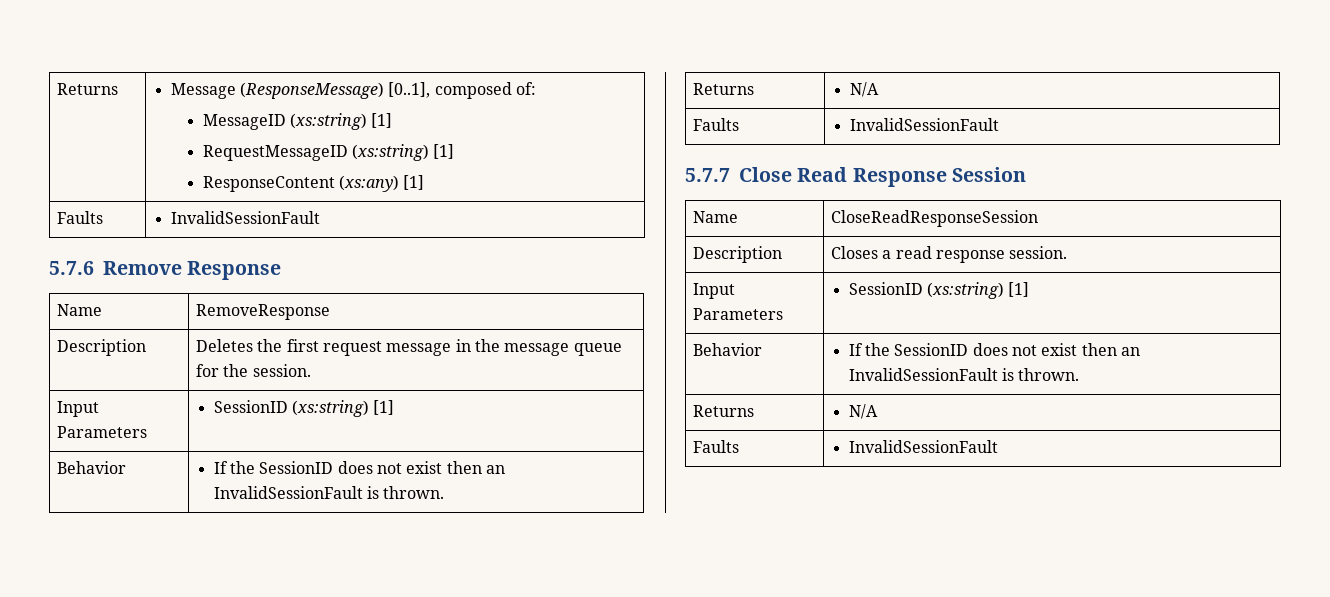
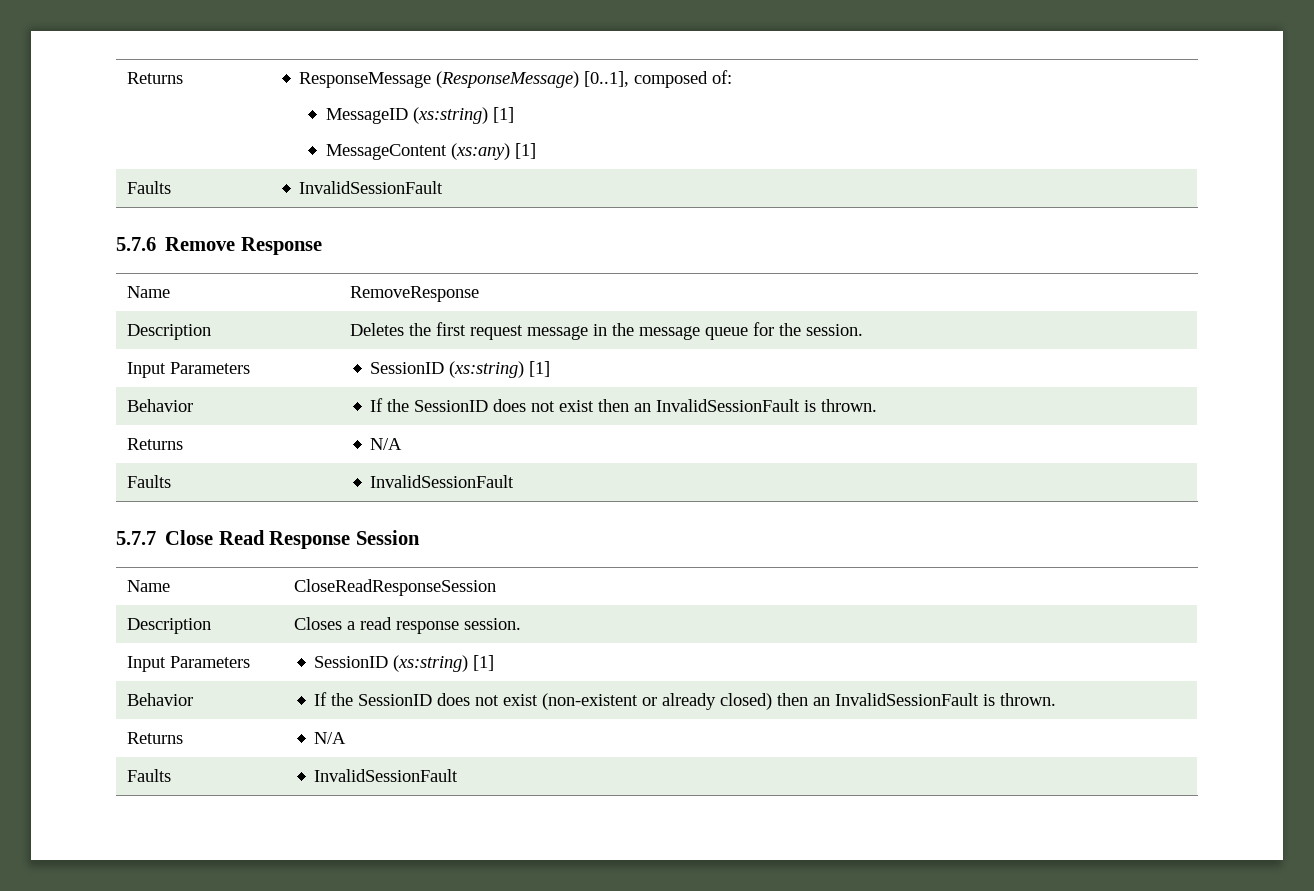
- Returns | Message (ResponseMessage) [0..1], composed of:
+ Returns | ResponseMessage (ResponseMessage) [0..1], composed of:
  MessageID (xs:string) [1]
- RequestMessageID (xs:string) [1]
- ResponseContent (xs:any) [1]
+ MessageContent (xs:any) [1]
  Description | Closes a read response session.
  Input Parameters | SessionID (xs:string) [1]
- Behavior | If the SessionID does not exist then an InvalidSessionFault is thrown.
+ Behavior | If the SessionID does not exist (non-existent or already closed) then an InvalidSessionFault is thrown.

